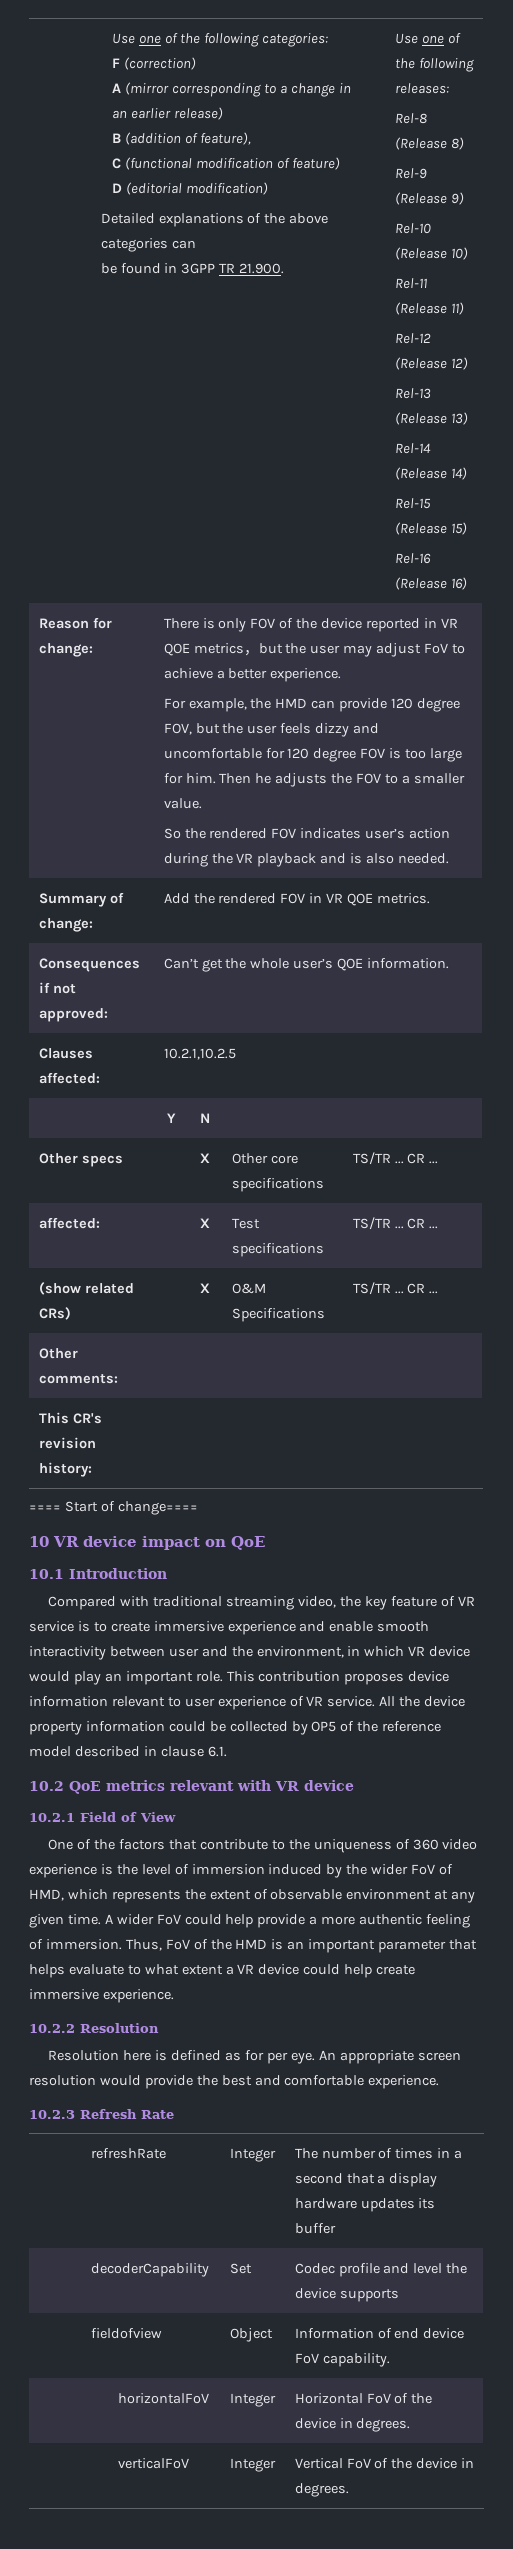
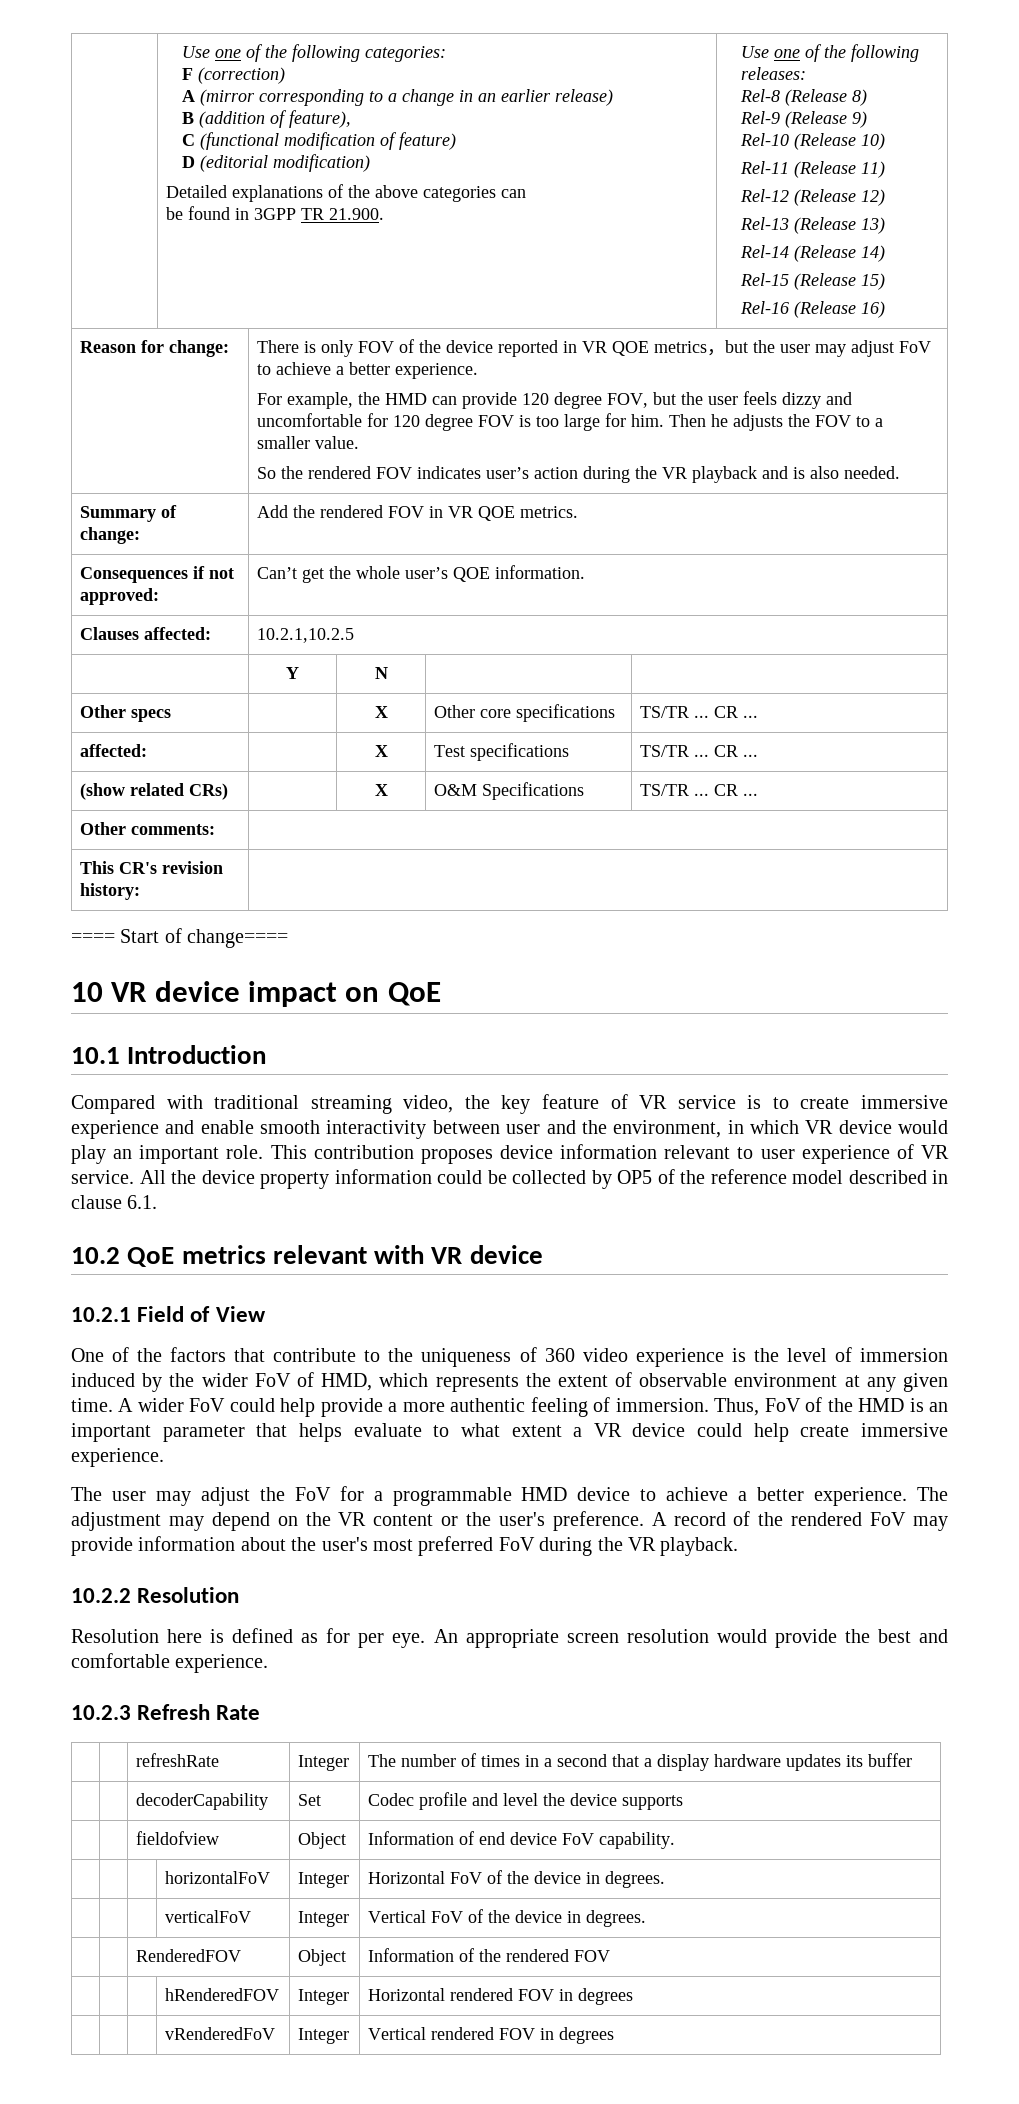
+ The user may adjust the FoV for a programmable HMD device to achieve a better experience. The adjustment may depend on the VR content or the user's preference. A record of the rendered FoV may provide information about the user's most preferred FoV during the VR playback.
+ | | RenderedFOV | Object | Information of the rendered FOV
+ | | | hRenderedFOV | Integer | Horizontal rendered FOV in degrees
+ | | | vRenderedFoV | Integer | Vertical rendered FOV in degrees

